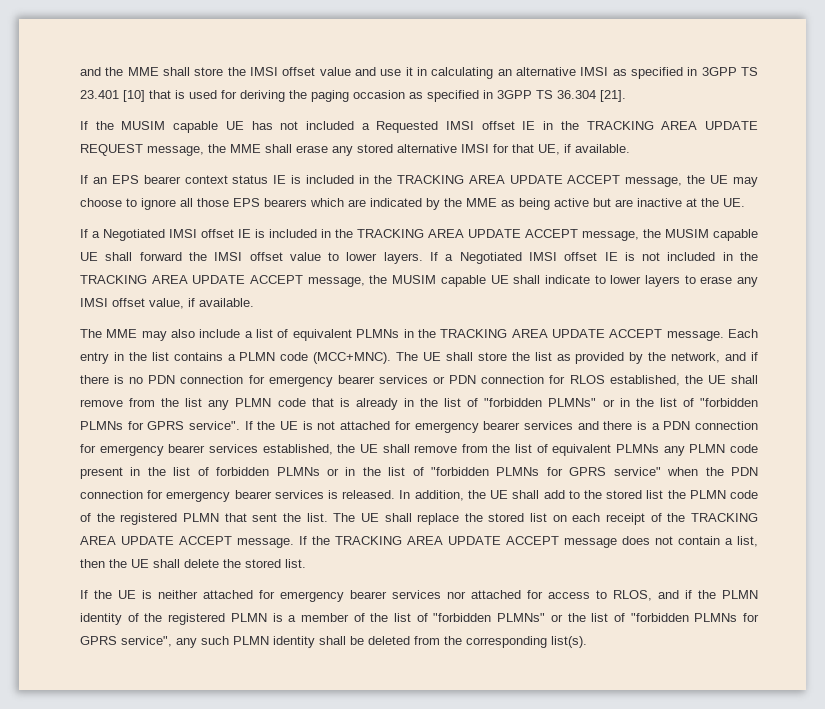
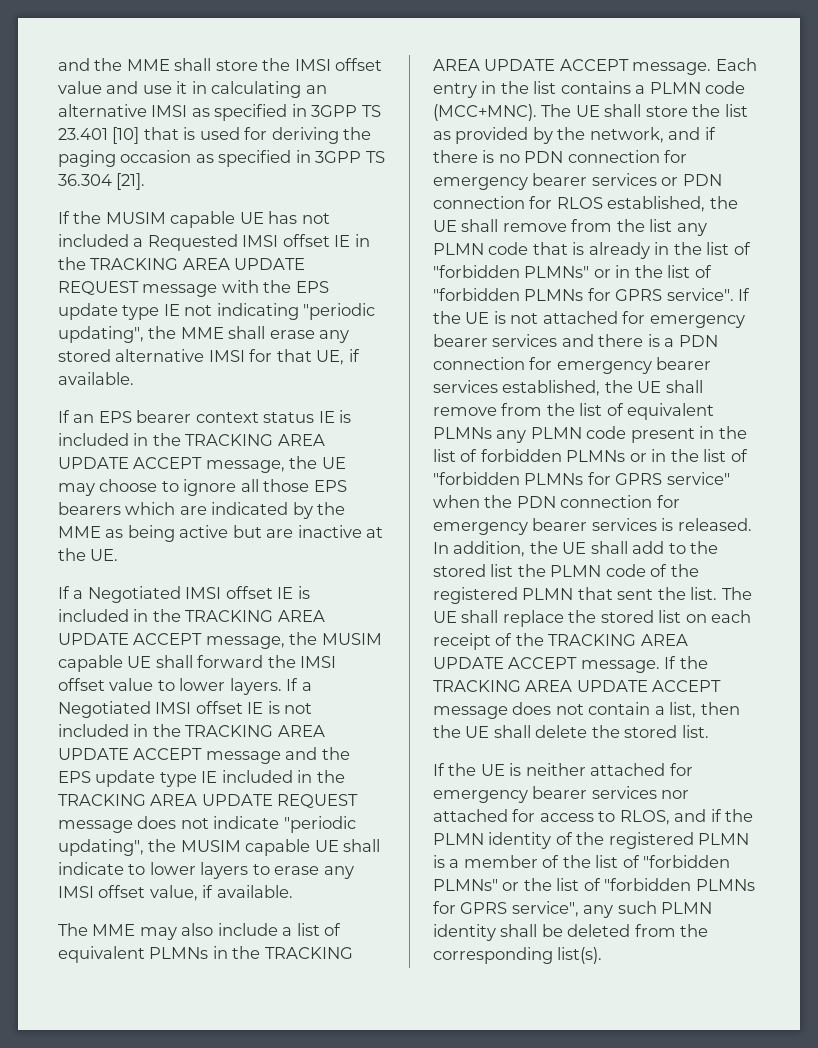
- If the MUSIM capable UE has not included a Requested IMSI offset IE in the TRACKING AREA UPDATE REQUEST message, the MME shall erase any stored alternative IMSI for that UE, if available.
+ If the MUSIM capable UE has not included a Requested IMSI offset IE in the TRACKING AREA UPDATE REQUEST message with the EPS update type IE not indicating "periodic updating", the MME shall erase any stored alternative IMSI for that UE, if available.
- If a Negotiated IMSI offset IE is not included in the TRACKING AREA UPDATE ACCEPT message, the MUSIM capable UE shall indicate to lower layers to erase any IMSI offset value, if available.
+ If a Negotiated IMSI offset IE is not included in the TRACKING AREA UPDATE ACCEPT message and the EPS update type IE included in the TRACKING AREA UPDATE REQUEST message does not indicate "periodic updating", the MUSIM capable UE shall indicate to lower layers to erase any IMSI offset value, if available.

